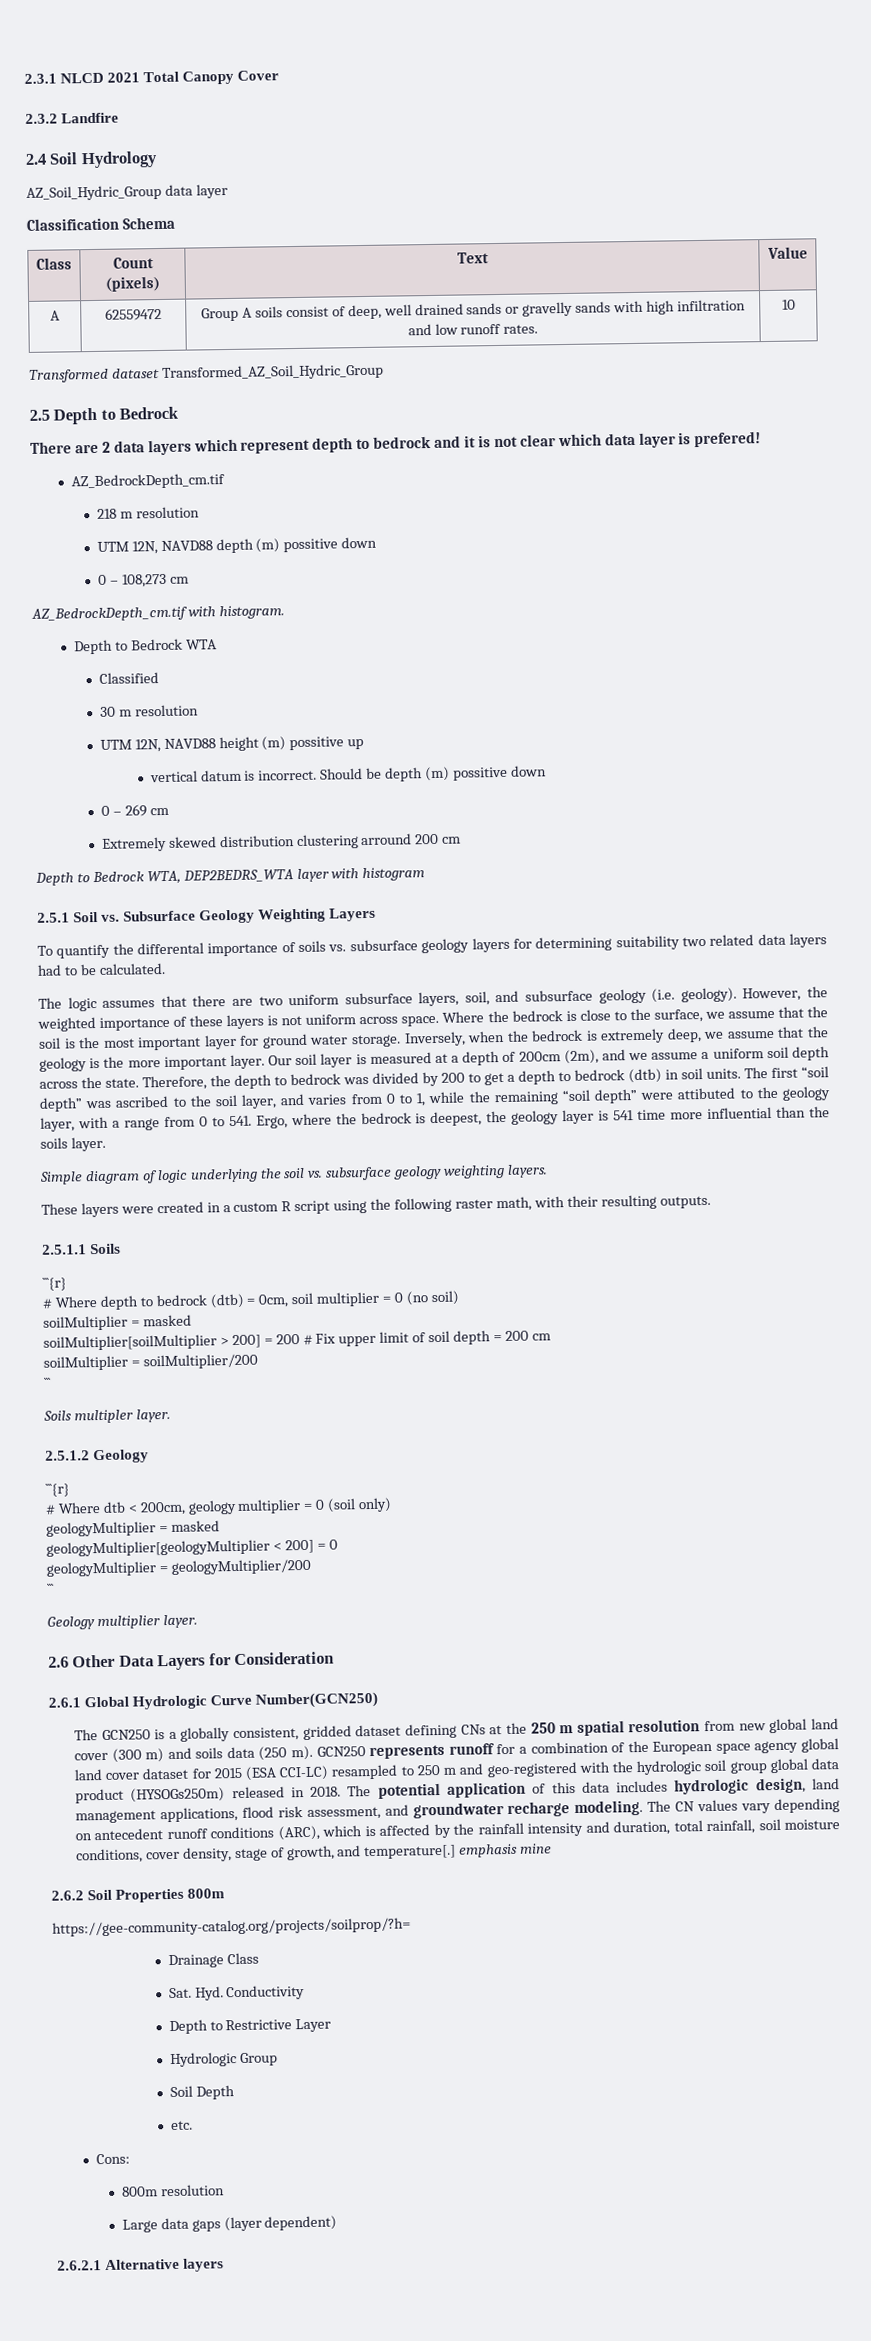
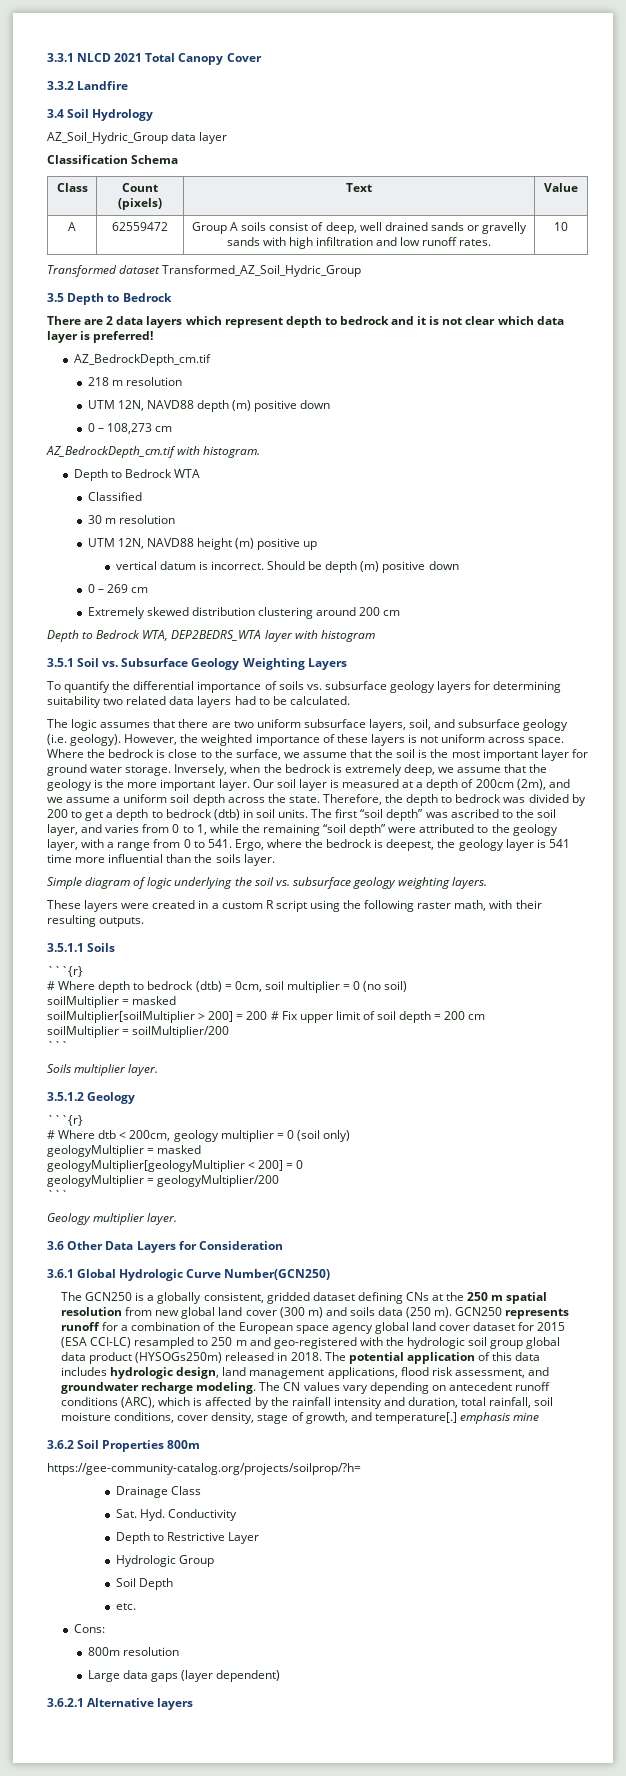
- 2.3.1 NLCD 2021 Total Canopy Cover
+ 3.3.1 NLCD 2021 Total Canopy Cover
- 2.3.2 Landfire
+ 3.3.2 Landfire
- 2.4 Soil Hydrology
+ 3.4 Soil Hydrology
- 2.5 Depth to Bedrock
+ 3.5 Depth to Bedrock
- There are 2 data layers which represent depth to bedrock and it is not clear which data layer is prefered!
+ There are 2 data layers which represent depth to bedrock and it is not clear which data layer is preferred!
- UTM 12N, NAVD88 depth (m) possitive down
+ UTM 12N, NAVD88 depth (m) positive down
- UTM 12N, NAVD88 height (m) possitive up
+ UTM 12N, NAVD88 height (m) positive up
- Should be depth (m) possitive down
+ Should be depth (m) positive down
- Extremely skewed distribution clustering arround 200 cm
+ Extremely skewed distribution clustering around 200 cm
- 2.5.1 Soil vs. Subsurface Geology Weighting Layers
+ 3.5.1 Soil vs. Subsurface Geology Weighting Layers
- To quantify the differental importance of soils vs. subsurface geology layers for determining suitability two related data layers had to be calculated.
+ To quantify the differential importance of soils vs. subsurface geology layers for determining suitability two related data layers had to be calculated.
- The first “soil depth” was ascribed to the soil layer, and varies from 0 to 1, while the remaining “soil depth” were attibuted to the geology layer, with a range from 0 to 541. Ergo, where the bedrock is deepest, the geology layer is 541 time more influential than the soils layer.
+ The first “soil depth” was ascribed to the soil layer, and varies from 0 to 1, while the remaining “soil depth” were attributed to the geology layer, with a range from 0 to 541. Ergo, where the bedrock is deepest, the geology layer is 541 time more influential than the soils layer.
- 2.5.1.1 Soils
+ 3.5.1.1 Soils
- Soils multipler layer.
- 2.5.1.2 Geology
+ Soils multiplier layer.
+ 3.5.1.2 Geology
- 2.6 Other Data Layers for Consideration
+ 3.6 Other Data Layers for Consideration
- 2.6.1 Global Hydrologic Curve Number(GCN250)
+ 3.6.1 Global Hydrologic Curve Number(GCN250)
- 2.6.2 Soil Properties 800m
+ 3.6.2 Soil Properties 800m
- 2.6.2.1 Alternative layers
+ 3.6.2.1 Alternative layers

